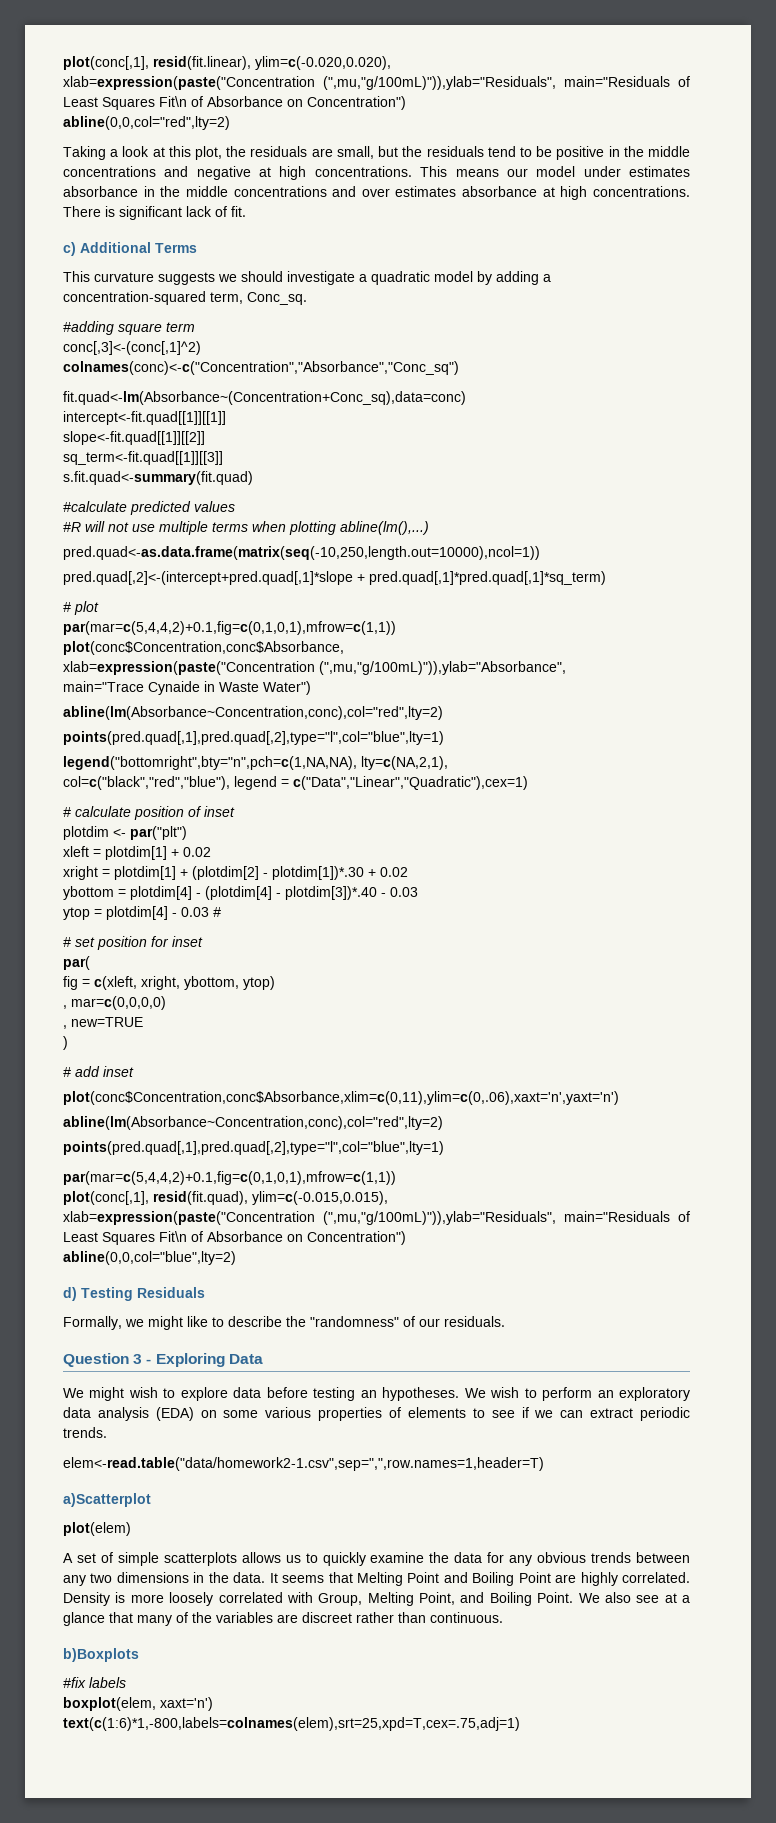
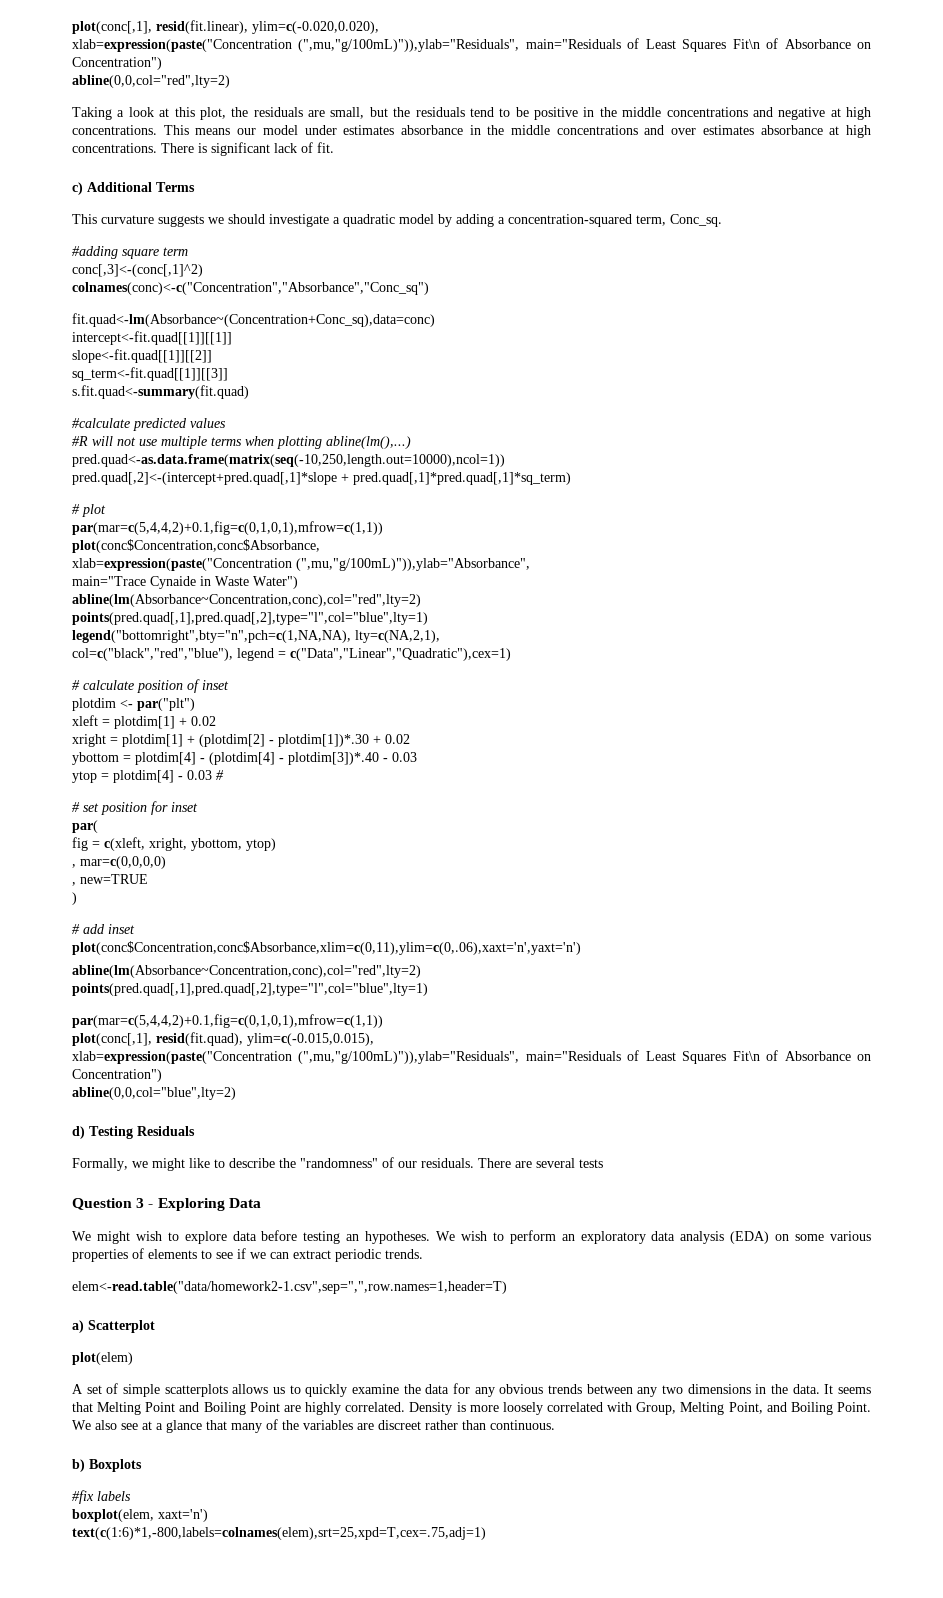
+ There are several tests
- a)Scatterplot
+ a) Scatterplot
- b)Boxplots
+ b) Boxplots

